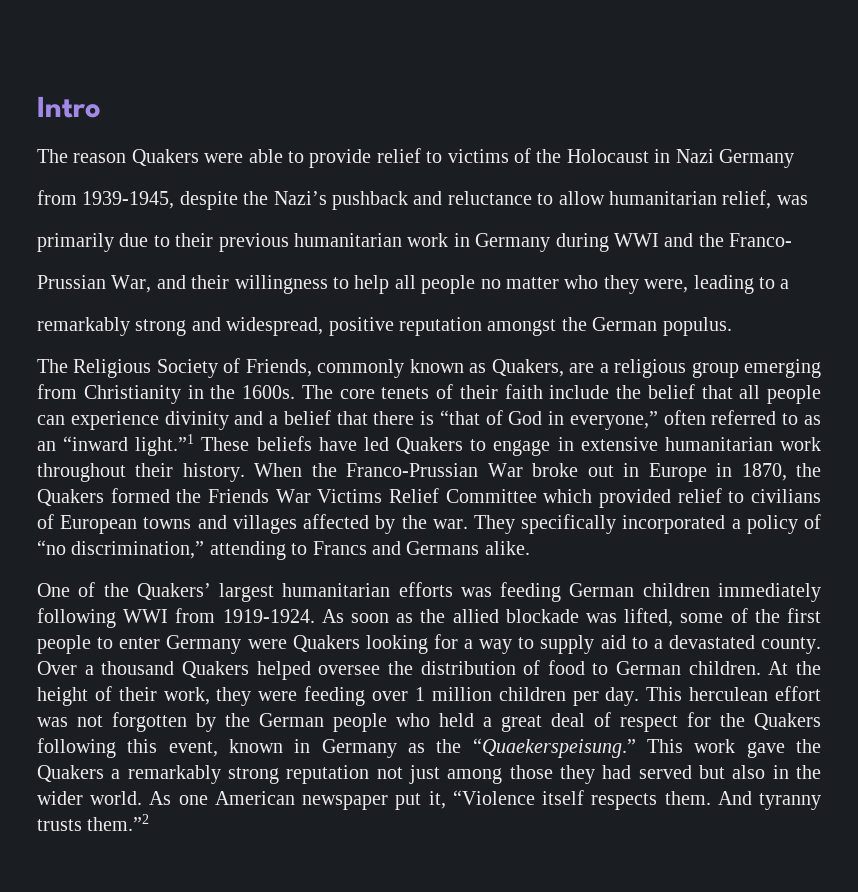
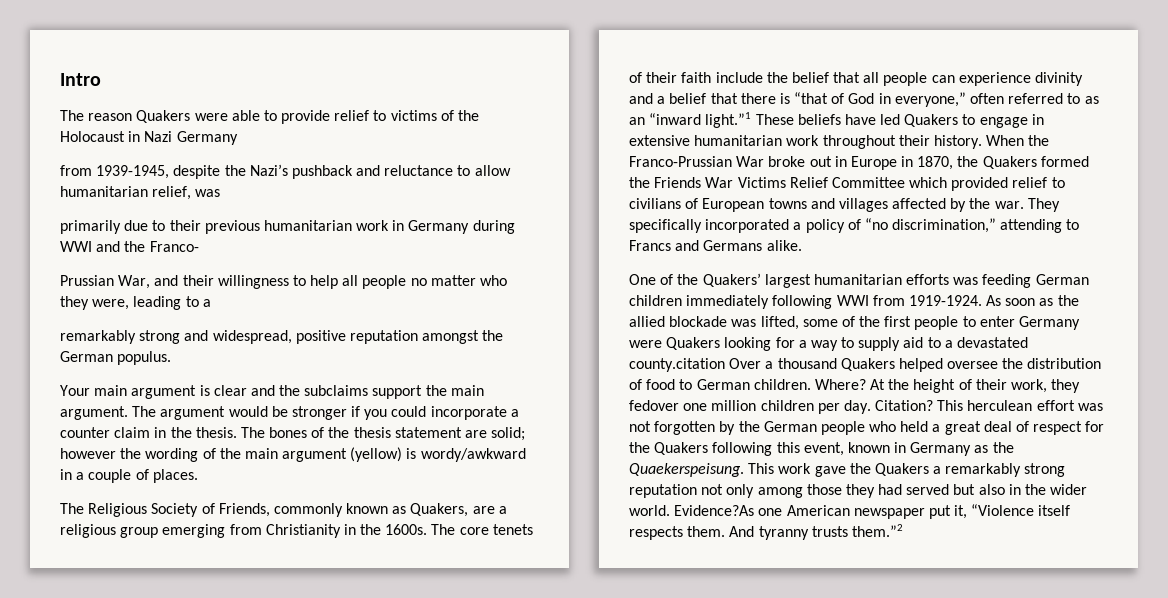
+ Your main argument is clear and the subclaims support the main argument. The argument would be stronger if you could incorporate a counter claim in the thesis. The bones of the thesis statement are solid; however the wording of the main argument (yellow) is wordy/awkward in a couple of places.
- As soon as the allied blockade was lifted, some of the first people to enter Germany were Quakers looking for a way to supply aid to a devastated county. Over a thousand Quakers helped oversee the distribution of food to German children.
+ As soon as the allied blockade was lifted, some of the first people to enter Germany were Quakers looking for a way to supply aid to a devastated county.citation Over a thousand Quakers helped oversee the distribution of food to German children.
+ Where?
- At the height of their work, they were feeding over 1 million children per day.
+ At the height of their work, they fedover one million children per day.
+ Citation?
- This herculean effort was not forgotten by the German people who held a great deal of respect for the Quakers following this event, known in Germany as the “Quaekerspeisung.”
+ This herculean effort was not forgotten by the German people who held a great deal of respect for the Quakers following this event, known in Germany as the Quaekerspeisung.
- This work gave the Quakers a remarkably strong reputation not just among those they had served but also in the wider world.
+ This work gave the Quakers a remarkably strong reputation not only among those they had served but also in the wider world.
- As one American newspaper put it, “Violence itself respects them.
+ Evidence?As one American newspaper put it, “Violence itself respects them.

